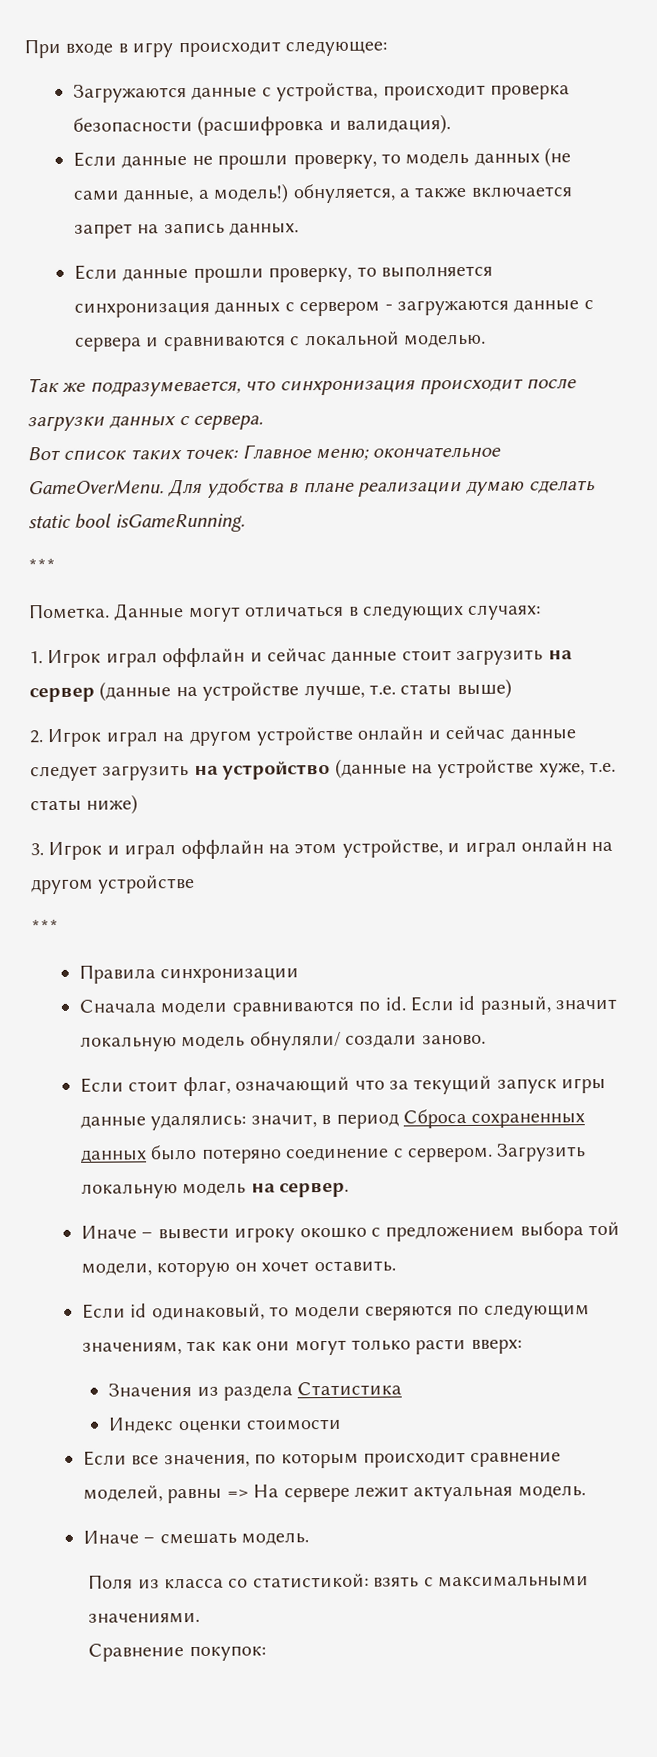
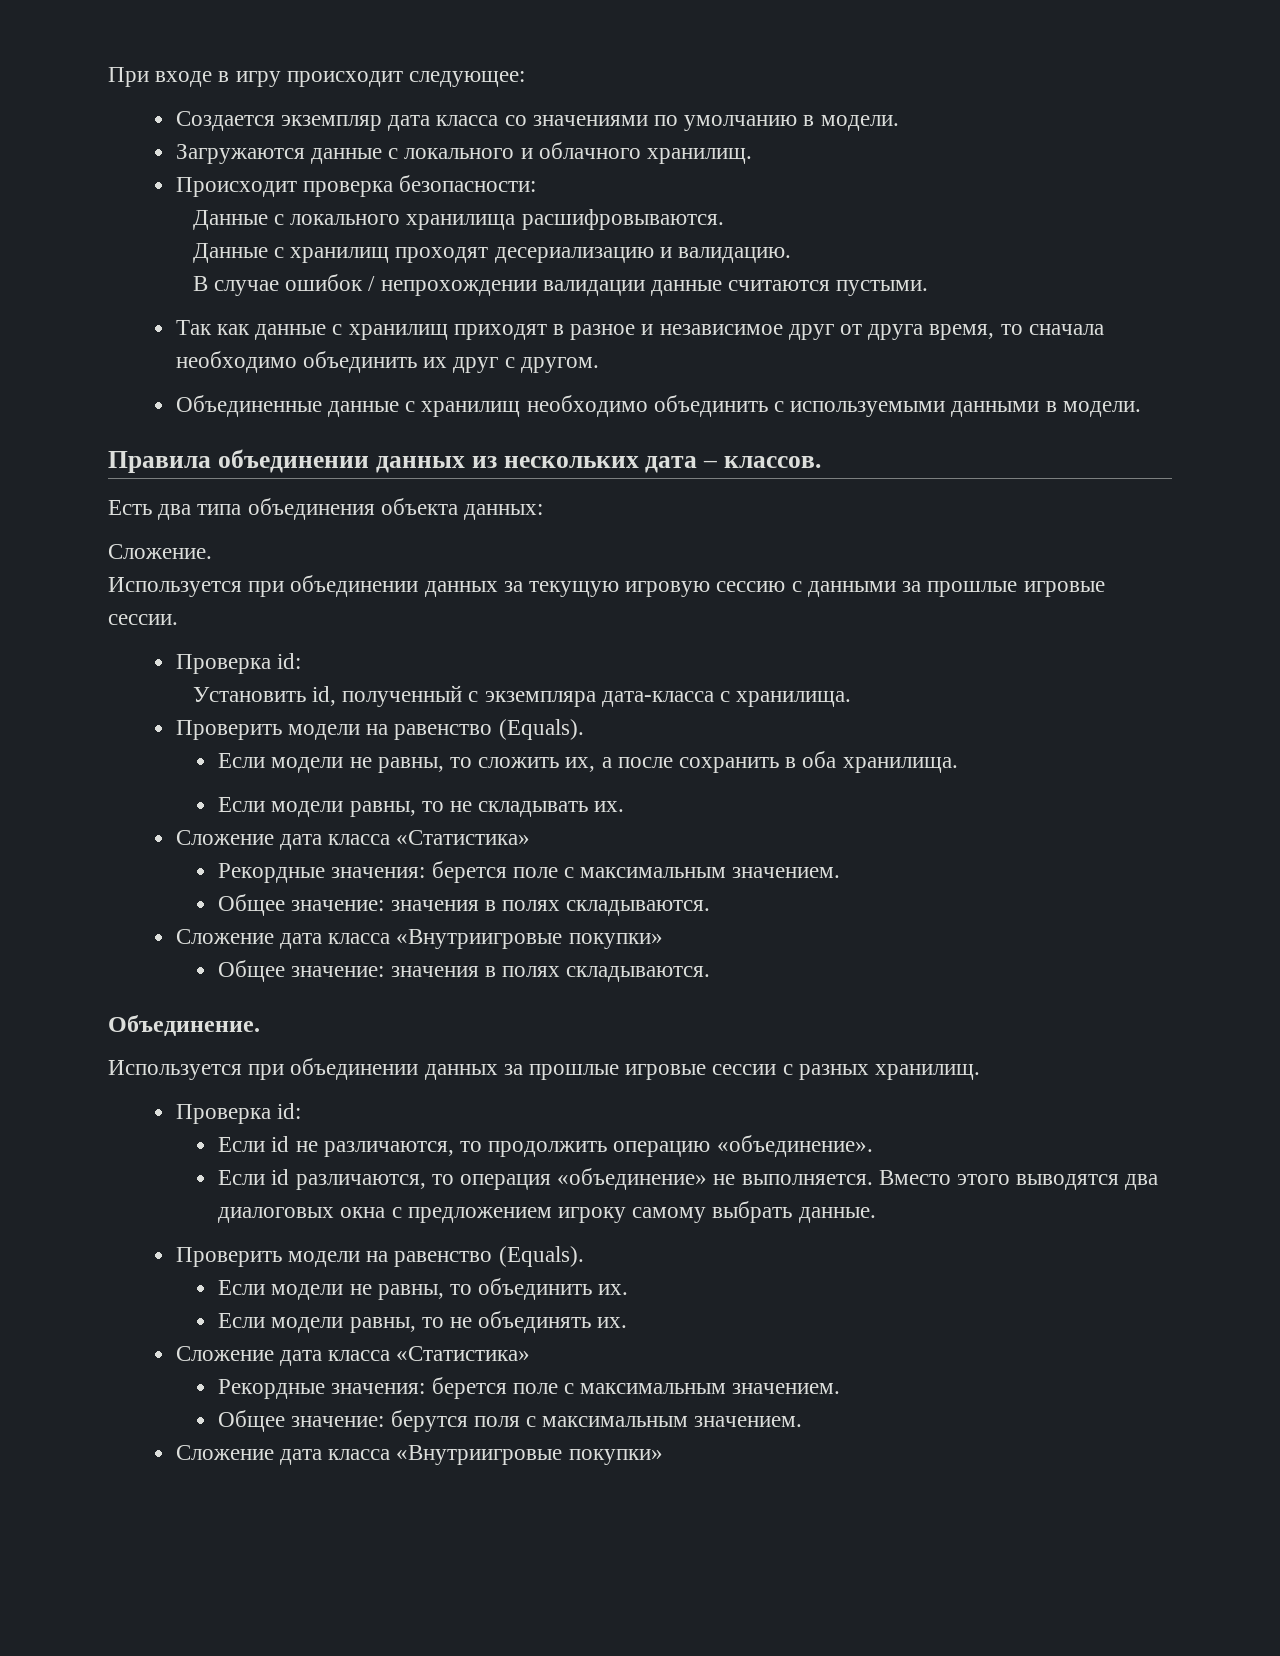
- Загружаются данные с устройства, происходит проверка безопасности (расшифровка и валидация).
- Если данные не прошли проверку, то модель данных (не сами данные, а модель!) обнуляется, а также включается запрет на запись данных.
- Если данные прошли проверку, то выполняется синхронизация данных с сервером - загружаются данные с сервера и сравниваются с локальной моделью.
- Так же подразумевается, что синхронизация происходит после загрузки данных с сервера.
- Вот список таких точек: Главное меню; окончательное GameOverMenu. Для удобства в плане реализации думаю сделать static bool isGameRunning.
- ***
- Пометка. Данные могут отличаться в следующих случаях:
- 1. Игрок играл оффлайн и сейчас данные стоит загрузить на сервер (данные на устройстве лучше, т.е. статы выше)
- 2. Игрок играл на другом устройстве онлайн и сейчас данные следует загрузить на устройство (данные на устройстве хуже, т.е. статы ниже)
- 3. Игрок и играл оффлайн на этом устройстве, и играл онлайн на другом устройстве
- ***
- Правила синхронизации
- Сначала модели сравниваются по id. Если id разный, значит локальную модель обнуляли/ создали заново.
- Если стоит флаг, означающий что за текущий запуск игры данные удалялись: значит, в период Сброса сохраненных данных было потеряно соединение с сервером. Загрузить локальную модель на сервер.
- Иначе – вывести игроку окошко с предложением выбора той модели, которую он хочет оставить.
- Если id одинаковый, то модели сверяются по следующим значениям, так как они могут только расти вверх:
- Значения из раздела Статистика
- Индекс оценки стоимости
- Если все значения, по которым происходит сравнение моделей, равны => На сервере лежит актуальная модель.
- Иначе – смешать модель.
- Поля из класса со статистикой: взять с максимальными значениями.
- Сравнение покупок:
+ Создается экземпляр дата класса со значениями по умолчанию в модели.
+ Загружаются данные с локального и облачного хранилищ.
+ Происходит проверка безопасности:
+ Данные с локального хранилища расшифровываются.
+ Данные с хранилищ проходят десериализацию и валидацию.
+ В случае ошибок / непрохождении валидации данные считаются пустыми.
+ Так как данные с хранилищ приходят в разное и независимое друг от друга время, то сначала необходимо объединить их друг с другом.
+ Объединенные данные с хранилищ необходимо объединить с используемыми данными в модели.
+ Правила объединении данных из нескольких дата – классов.
+ Есть два типа объединения объекта данных:
+ Сложение.
+ Используется при объединении данных за текущую игровую сессию с данными за прошлые игровые сессии.
+ Проверка id:
+ Установить id, полученный с экземпляра дата-класса с хранилища.
+ Проверить модели на равенство (Equals).
+ Если модели не равны, то сложить их, а после сохранить в оба хранилища.
+ Если модели равны, то не складывать их.
+ Сложение дата класса «Статистика»
+ Рекордные значения: берется поле с максимальным значением.
+ Общее значение: значения в полях складываются.
+ Сложение дата класса «Внутриигровые покупки»
+ Общее значение: значения в полях складываются.
+ Объединение.
+ Используется при объединении данных за прошлые игровые сессии с разных хранилищ.
+ Проверка id:
+ Если id не различаются, то продолжить операцию «объединение».
+ Если id различаются, то операция «объединение» не выполняется. Вместо этого выводятся два диалоговых окна с предложением игроку самому выбрать данные.
+ Проверить модели на равенство (Equals).
+ Если модели не равны, то объединить их.
+ Если модели равны, то не объединять их.
+ Сложение дата класса «Статистика»
+ Рекордные значения: берется поле с максимальным значением.
+ Общее значение: берутся поля с максимальным значением.
+ Сложение дата класса «Внутриигровые покупки»

